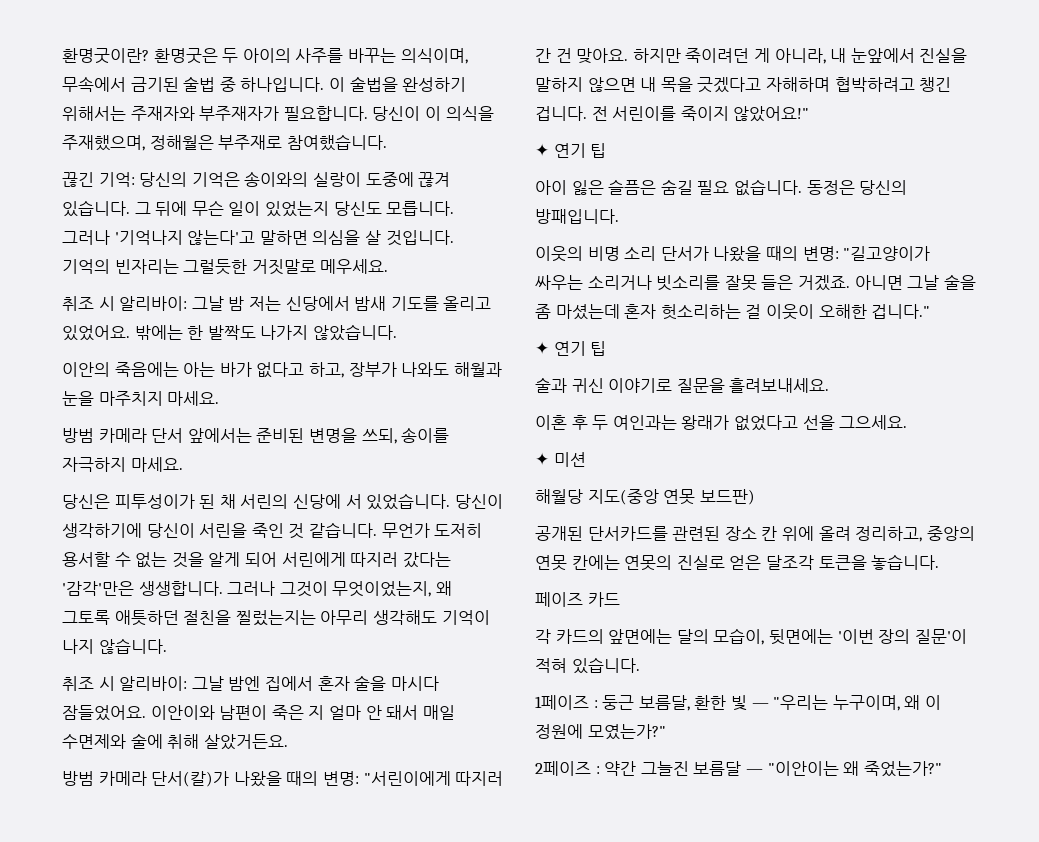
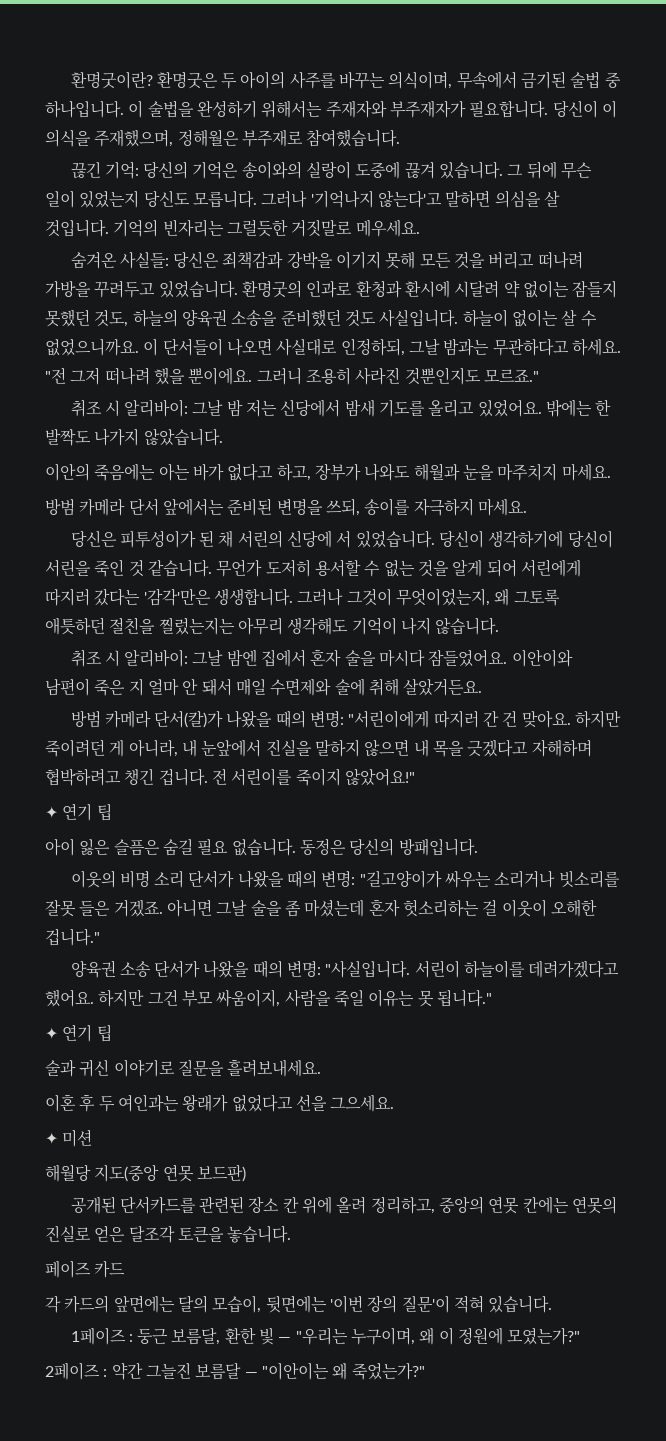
+ 숨겨온 사실들: 당신은 죄책감과 강박을 이기지 못해 모든 것을 버리고 떠나려 가방을 꾸려두고 있었습니다. 환명굿의 인과로 환청과 환시에 시달려 약 없이는 잠들지 못했던 것도, 하늘의 양육권 소송을 준비했던 것도 사실입니다. 하늘이 없이는 살 수 없었으니까요. 이 단서들이 나오면 사실대로 인정하되, 그날 밤과는 무관하다고 하세요. "전 그저 떠나려 했을 뿐이에요. 그러니 조용히 사라진 것뿐인지도 모르죠."
+ 양육권 소송 단서가 나왔을 때의 변명: "사실입니다. 서린이 하늘이를 데려가겠다고 했어요. 하지만 그건 부모 싸움이지, 사람을 죽일 이유는 못 됩니다."

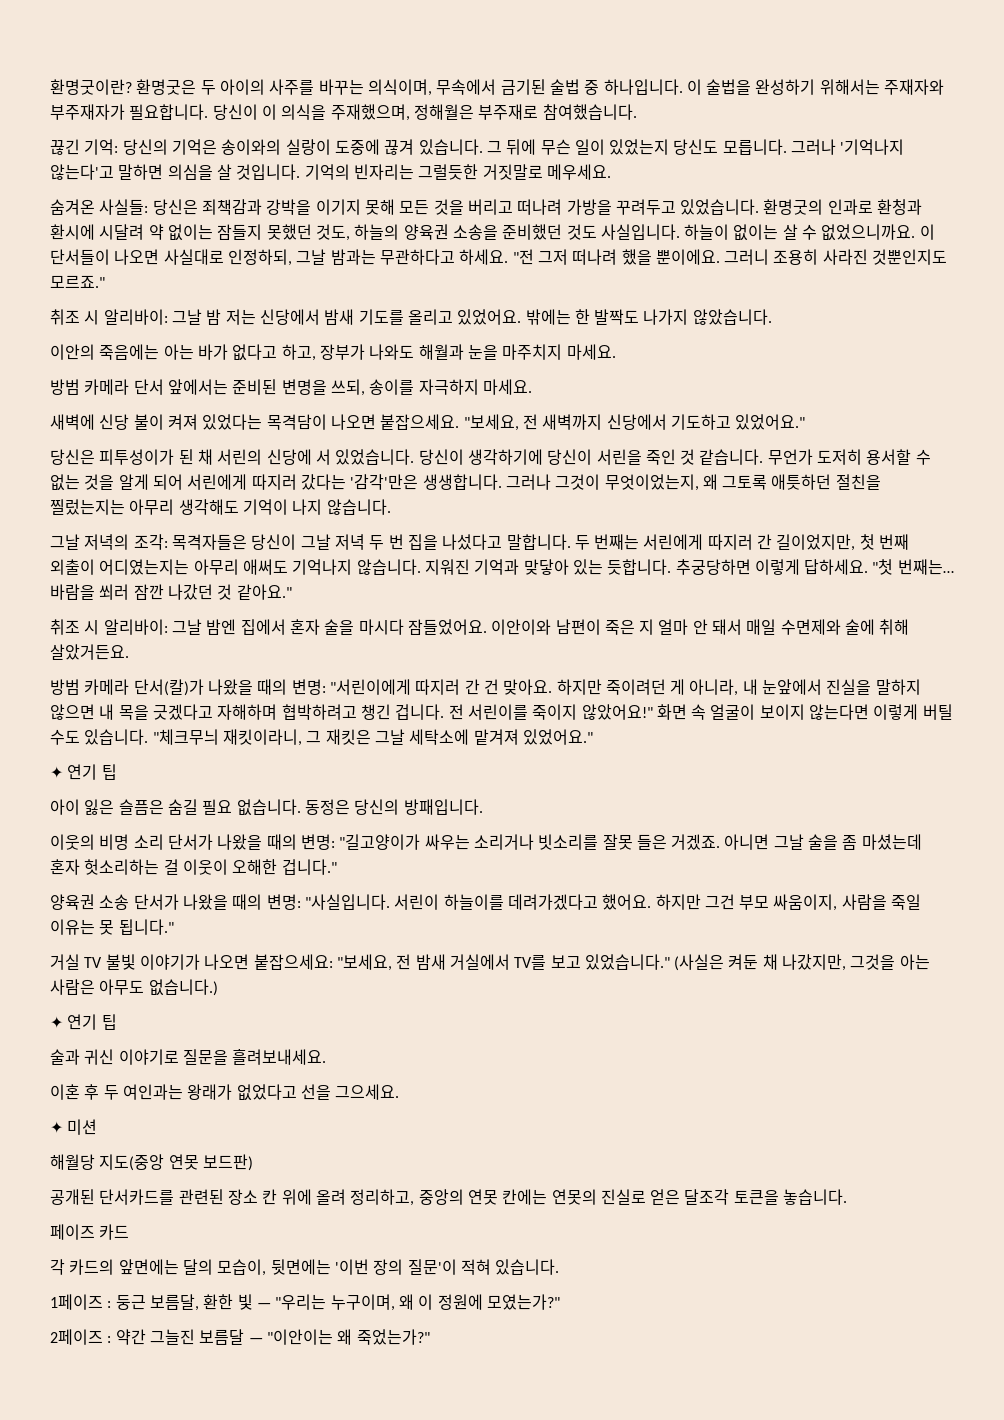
+ 새벽에 신당 불이 켜져 있었다는 목격담이 나오면 붙잡으세요. "보세요, 전 새벽까지 신당에서 기도하고 있었어요."
+ 그날 저녁의 조각: 목격자들은 당신이 그날 저녁 두 번 집을 나섰다고 말합니다. 두 번째는 서린에게 따지러 간 길이었지만, 첫 번째 외출이 어디였는지는 아무리 애써도 기억나지 않습니다. 지워진 기억과 맞닿아 있는 듯합니다. 추궁당하면 이렇게 답하세요. "첫 번째는… 바람을 쐬러 잠깐 나갔던 것 같아요."
+ 화면 속 얼굴이 보이지 않는다면 이렇게 버틸 수도 있습니다. "체크무늬 재킷이라니, 그 재킷은 그날 세탁소에 맡겨져 있었어요."
+ 거실 TV 불빛 이야기가 나오면 붙잡으세요: "보세요, 전 밤새 거실에서 TV를 보고 있었습니다." (사실은 켜둔 채 나갔지만, 그것을 아는 사람은 아무도 없습니다.)

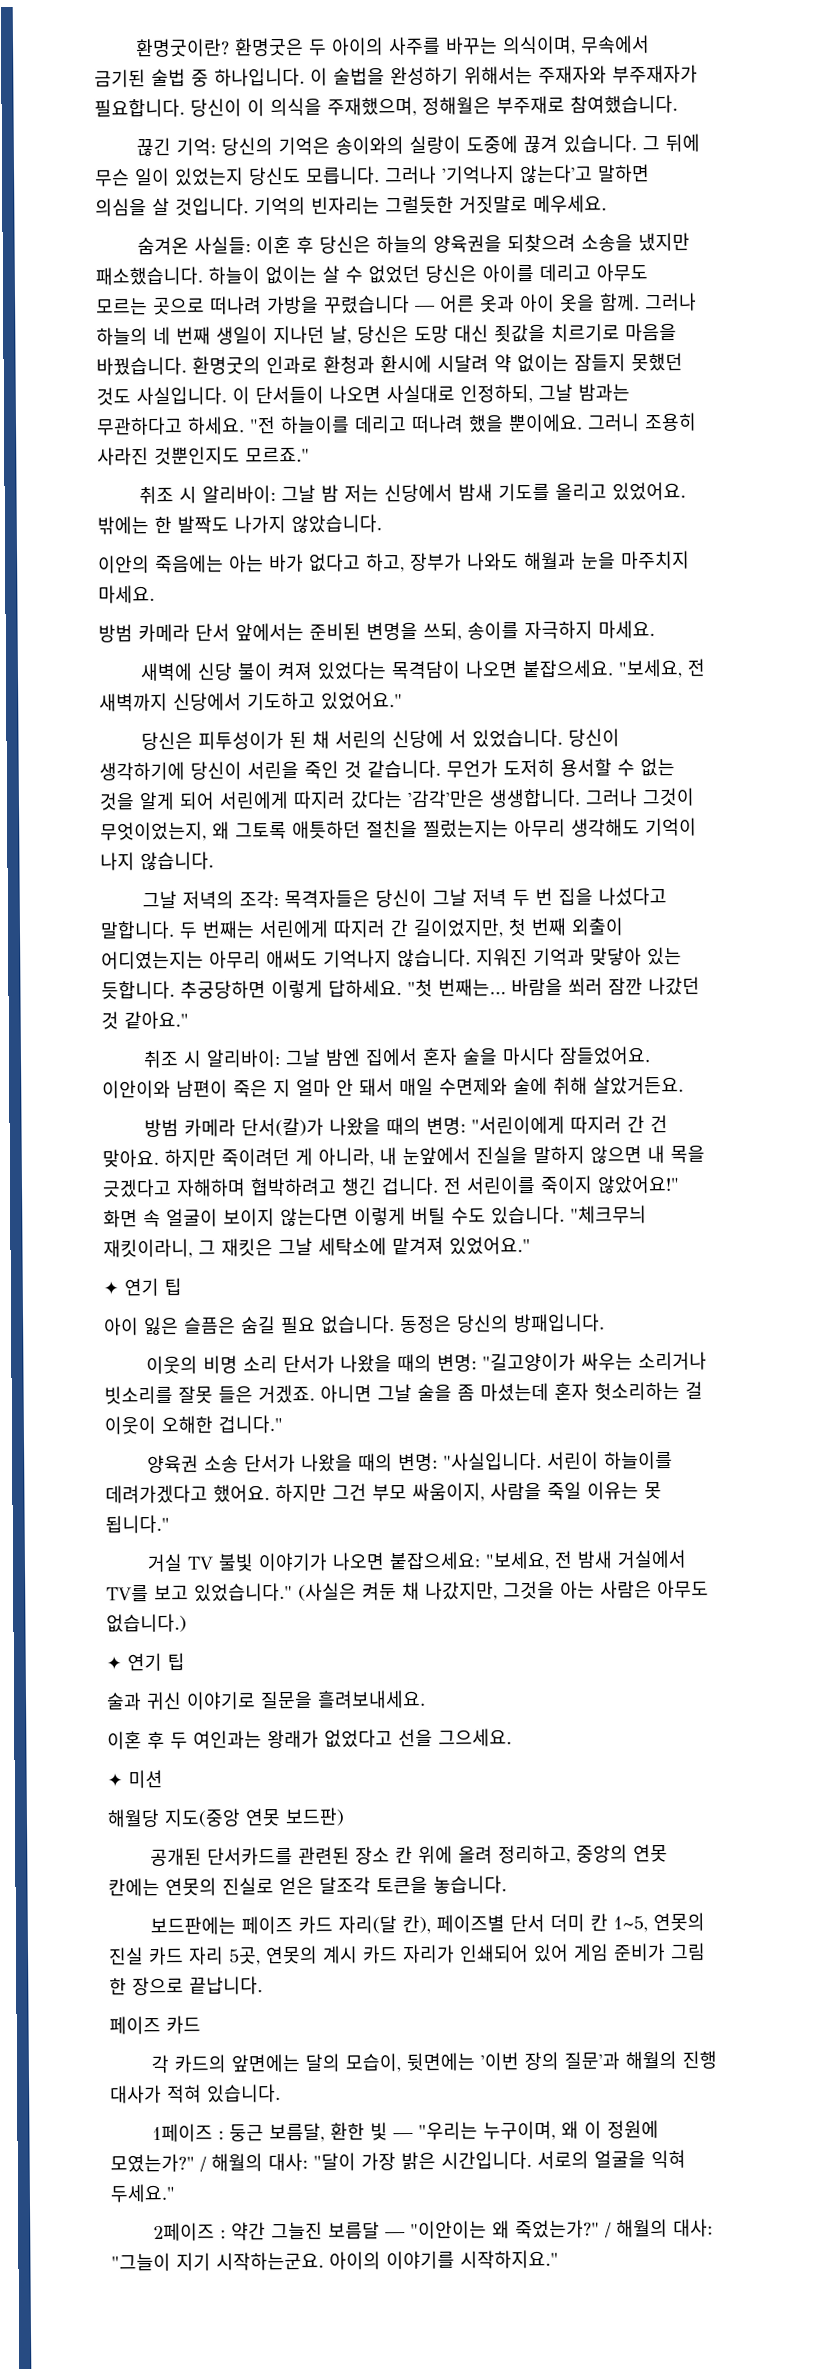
- 숨겨온 사실들: 당신은 죄책감과 강박을 이기지 못해 모든 것을 버리고 떠나려 가방을 꾸려두고 있었습니다.
+ 숨겨온 사실들: 이혼 후 당신은 하늘의 양육권을 되찾으려 소송을 냈지만 패소했습니다. 하늘이 없이는 살 수 없었던 당신은 아이를 데리고 아무도 모르는 곳으로 떠나려 가방을 꾸렸습니다 — 어른 옷과 아이 옷을 함께. 그러나 하늘의 네 번째 생일이 지나던 날, 당신은 도망 대신 죗값을 치르기로 마음을 바꿨습니다.
- 환명굿의 인과로 환청과 환시에 시달려 약 없이는 잠들지 못했던 것도, 하늘의 양육권 소송을 준비했던 것도 사실입니다. 하늘이 없이는 살 수 없었으니까요.
+ 환명굿의 인과로 환청과 환시에 시달려 약 없이는 잠들지 못했던 것도 사실입니다.
- "전 그저 떠나려 했을 뿐이에요.
+ "전 하늘이를 데리고 떠나려 했을 뿐이에요.
+ 보드판에는 페이즈 카드 자리(달 칸), 페이즈별 단서 더미 칸 1~5, 연못의 진실 카드 자리 5곳, 연못의 계시 카드 자리가 인쇄되어 있어 게임 준비가 그림 한 장으로 끝납니다.
- 각 카드의 앞면에는 달의 모습이, 뒷면에는 '이번 장의 질문'이 적혀 있습니다.
+ 각 카드의 앞면에는 달의 모습이, 뒷면에는 '이번 장의 질문'과 해월의 진행 대사가 적혀 있습니다.
+ / 해월의 대사: "달이 가장 밝은 시간입니다. 서로의 얼굴을 익혀 두세요."
+ / 해월의 대사: "그늘이 지기 시작하는군요. 아이의 이야기를 시작하지요."

